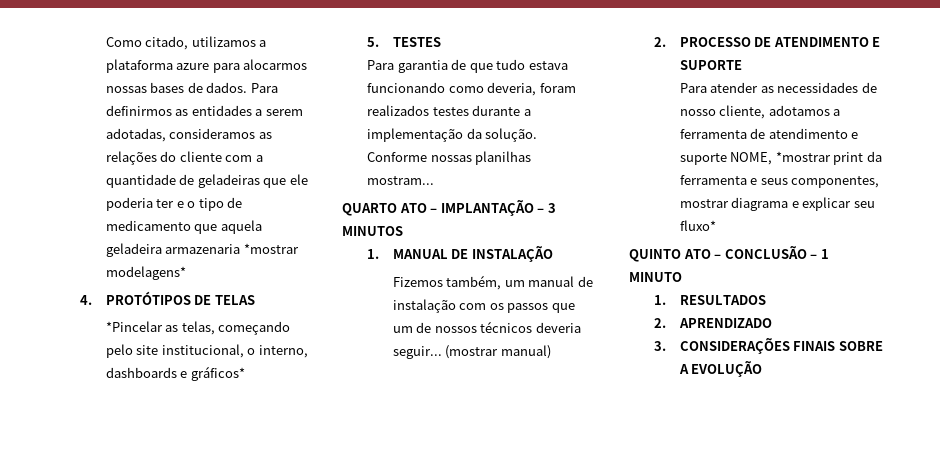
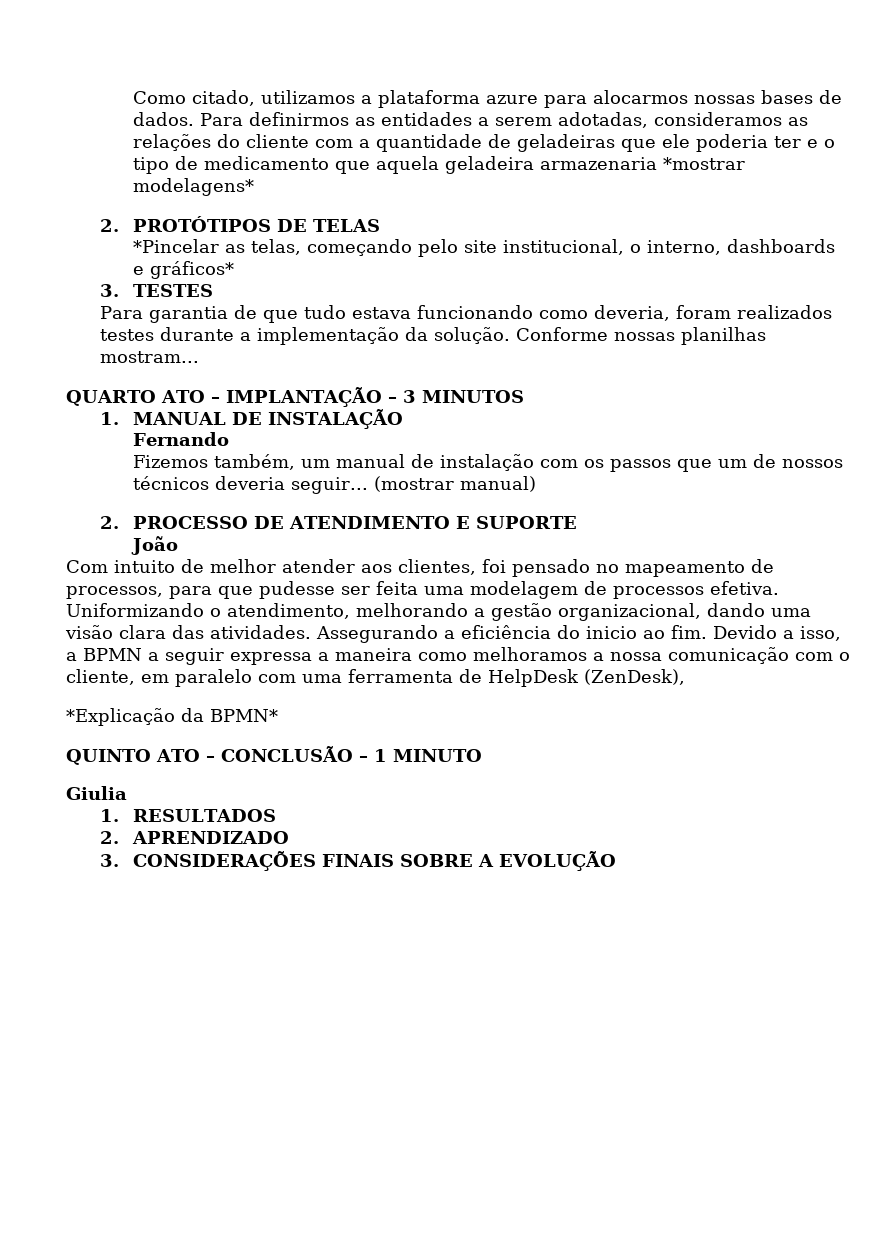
- 4. PROTÓTIPOS DE TELAS
+ 2. PROTÓTIPOS DE TELAS
- 5. TESTES
+ 3. TESTES
+ Fernando
- Para atender as necessidades de nosso cliente, adotamos a ferramenta de atendimento e suporte NOME, *mostrar print da ferramenta e seus componentes, mostrar diagrama e explicar seu fluxo*
+ João
+ Com intuito de melhor atender aos clientes, foi pensado no mapeamento de processos, para que pudesse ser feita uma modelagem de processos efetiva. Uniformizando o atendimento, melhorando a gestão organizacional, dando uma visão clara das atividades. Assegurando a eficiência do inicio ao fim. Devido a isso, a BPMN a seguir expressa a maneira como melhoramos a nossa comunicação com o cliente, em paralelo com uma ferramenta de HelpDesk (ZenDesk),
+ *Explicação da BPMN*
+ Giulia

